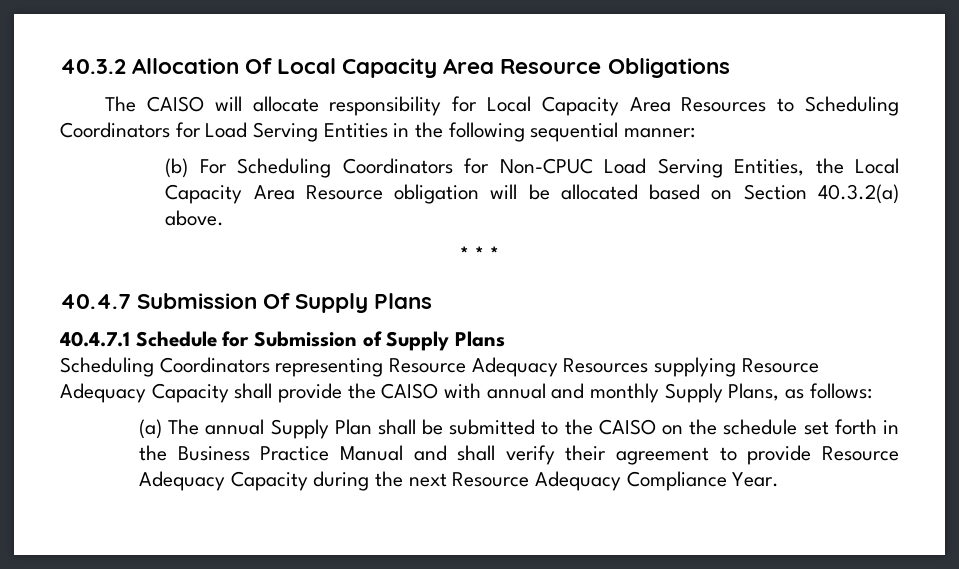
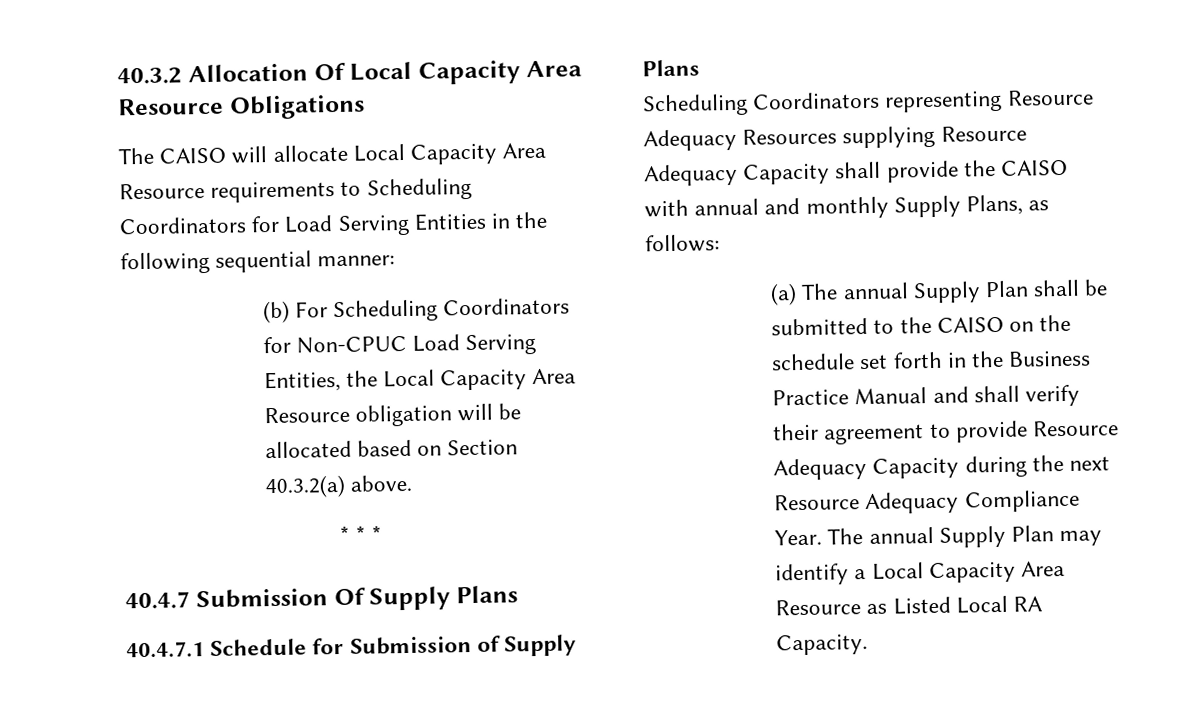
- The CAISO will allocate responsibility for Local Capacity Area Resources to Scheduling Coordinators for Load Serving Entities in the following sequential manner:
+ The CAISO will allocate Local Capacity Area Resource requirements to Scheduling Coordinators for Load Serving Entities in the following sequential manner:
+ The annual Supply Plan may identify a Local Capacity Area Resource as Listed Local RA Capacity.

